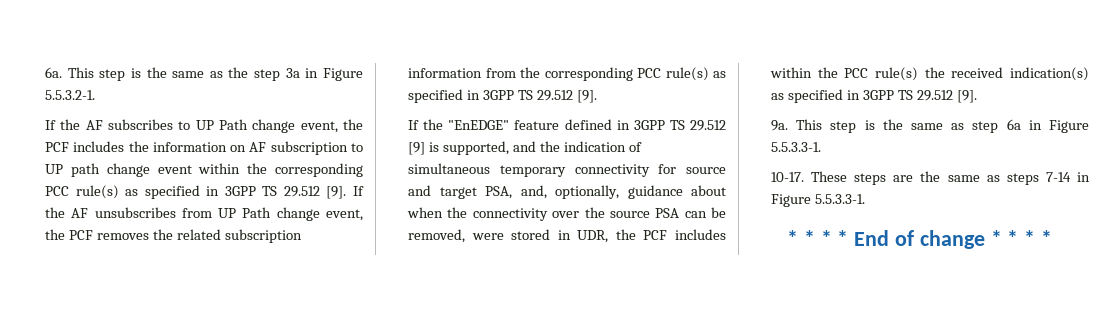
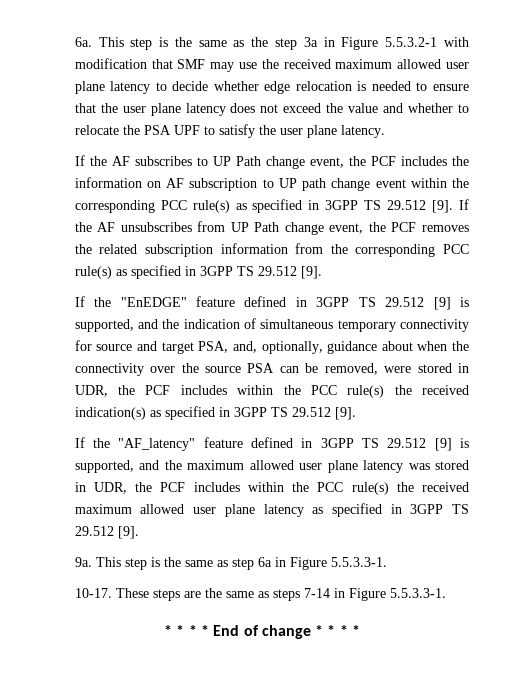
- This step is the same as the step 3a in Figure 5.5.3.2-1.
+ This step is the same as the step 3a in Figure 5.5.3.2-1 with modification that SMF may use the received maximum allowed user plane latency to decide whether edge relocation is needed to ensure that the user plane latency does not exceed the value and whether to relocate the PSA UPF to satisfy the user plane latency.
+ If the "AF_latency" feature defined in 3GPP TS 29.512 [9] is supported, and the maximum allowed user plane latency was stored in UDR, the PCF includes within the PCC rule(s) the received maximum allowed user plane latency as specified in 3GPP TS 29.512 [9].

